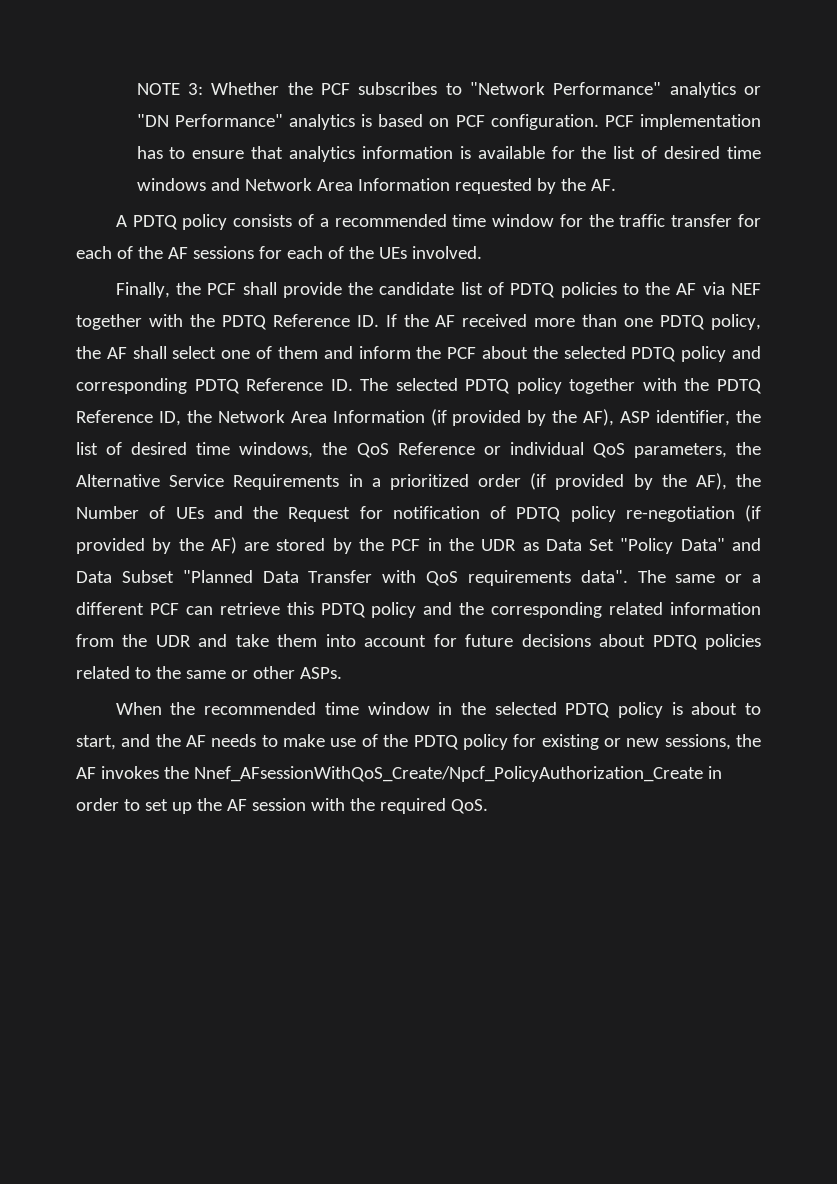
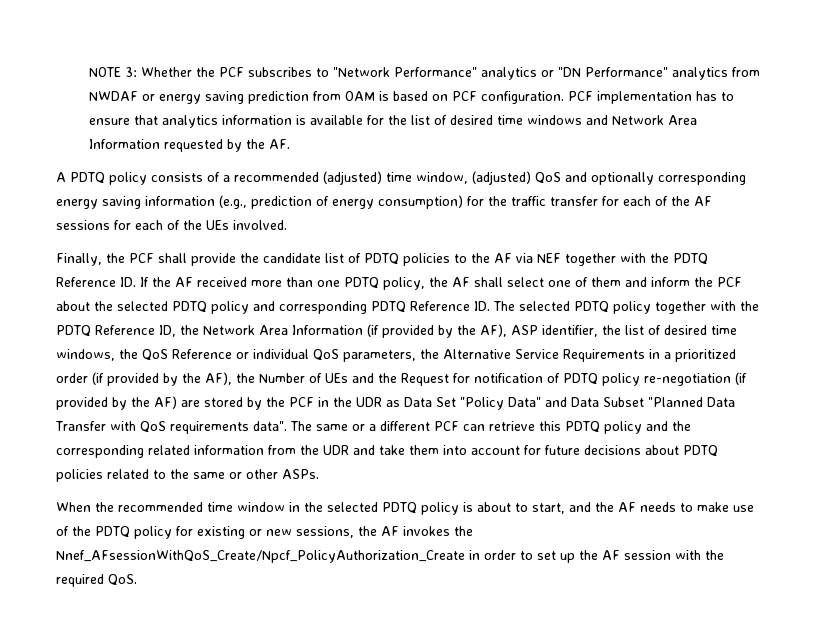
- NOTE 3: Whether the PCF subscribes to "Network Performance" analytics or "DN Performance" analytics is based on PCF configuration.
+ NOTE 3: Whether the PCF subscribes to "Network Performance" analytics or "DN Performance" analytics from NWDAF or energy saving prediction from OAM is based on PCF configuration.
- A PDTQ policy consists of a recommended time window for the traffic transfer for each of the AF sessions for each of the UEs involved.
+ A PDTQ policy consists of a recommended (adjusted) time window, (adjusted) QoS and optionally corresponding energy saving information (e.g., prediction of energy consumption) for the traffic transfer for each of the AF sessions for each of the UEs involved.

